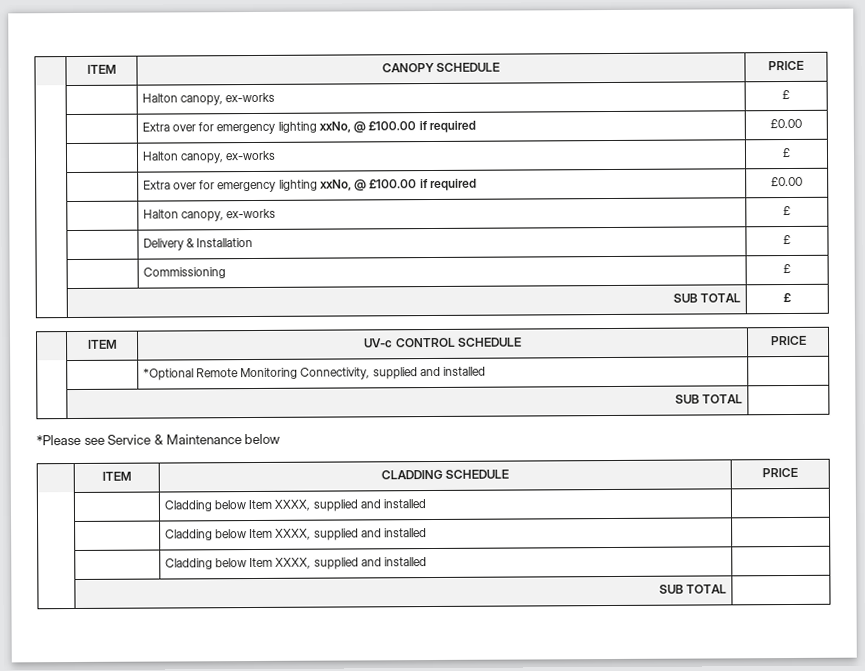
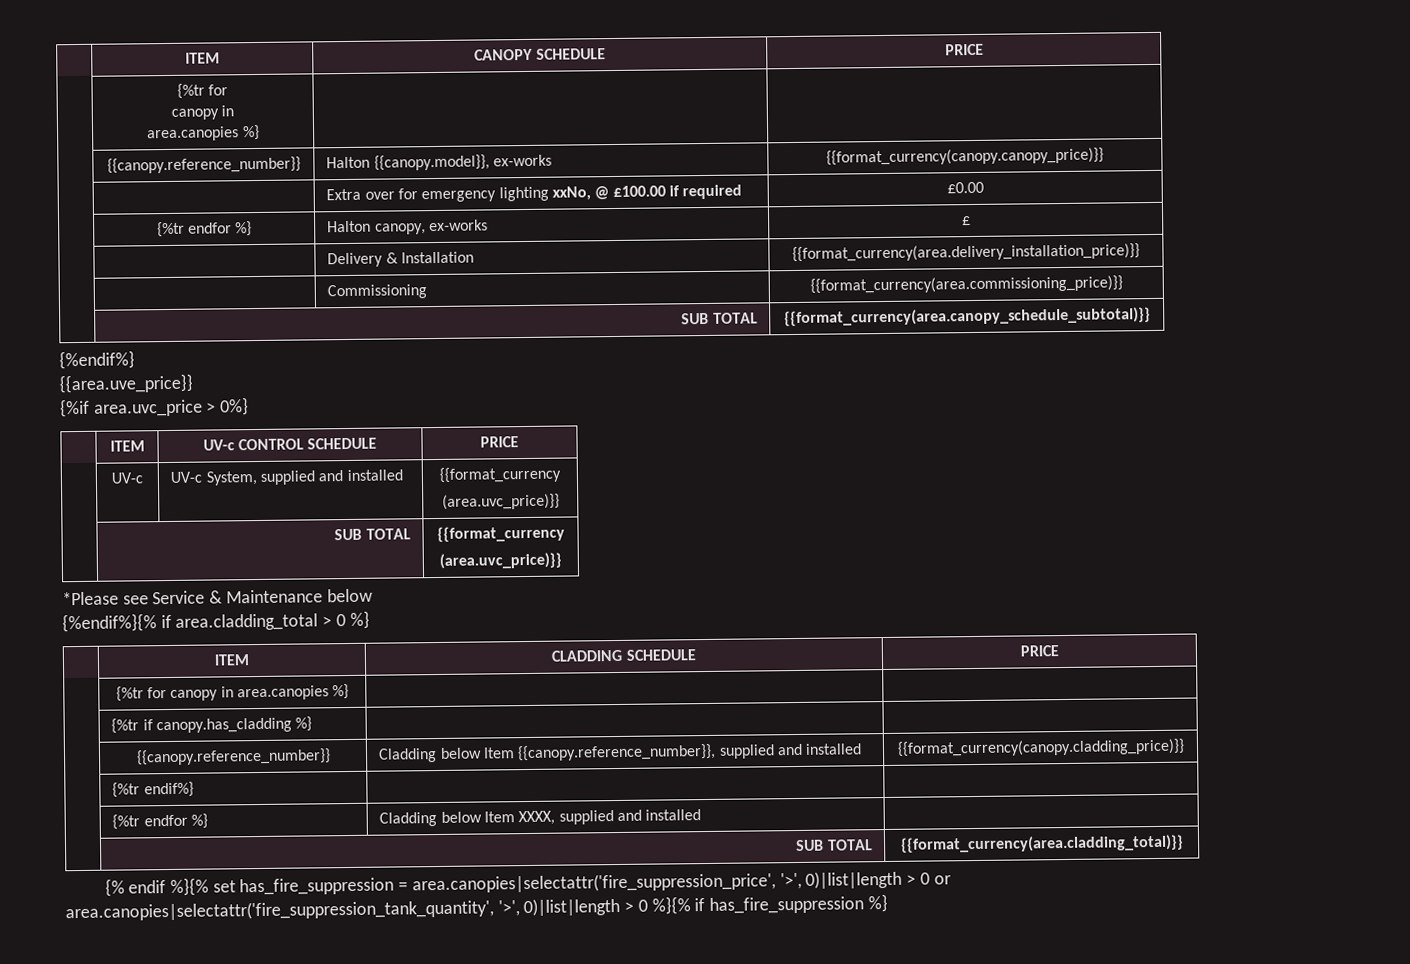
  | ITEM | CANOPY SCHEDULE | PRICE
- | | Halton canopy, ex-works | £
+ | {%tr for
+ canopy in
+ area.canopies %} | |
+ | {{canopy.reference_number}} | Halton {{canopy.model}}, ex-works | {{format_currency(canopy.canopy_price)}}
  | | Extra over for emergency lighting xxNo, @ £100.00 if required | £0.00
- | | Halton canopy, ex-works | £
- | | Extra over for emergency lighting xxNo, @ £100.00 if required | £0.00
- | | Halton canopy, ex-works | £
+ | {%tr endfor %} | Halton canopy, ex-works | £
- | | Delivery & Installation | £
+ | | Delivery & Installation | {{format_currency(area.delivery_installation_price)}}
- | | Commissioning | £
- | SUB TOTAL | £
+ | | Commissioning | {{format_currency(area.commissioning_price)}}
+ | SUB TOTAL | {{format_currency(area.canopy_schedule_subtotal)}}
+ {%endif%}
+ {{area.uve_price}}
+ {%if area.uvc_price > 0%}
- | | *Optional Remote Monitoring Connectivity, supplied and installed |
- | SUB TOTAL |
+ | UV-c | UV-c System, supplied and installed | {{format_currency
+ (area.uvc_price)}}
+ | SUB TOTAL | {{format_currency
+ (area.uvc_price)}}
+ {%endif%}{% if area.cladding_total > 0 %}
  | ITEM | CLADDING SCHEDULE | PRICE
- | | Cladding below Item XXXX, supplied and installed |
- | | Cladding below Item XXXX, supplied and installed |
- | | Cladding below Item XXXX, supplied and installed |
- | SUB TOTAL |
+ | {%tr for canopy in area.canopies %} | |
+ | {%tr if canopy.has_cladding %} | |
+ | {{canopy.reference_number}} | Cladding below Item {{canopy.reference_number}}, supplied and installed | {{format_currency(canopy.cladding_price)}}
+ | {%tr endif%} | |
+ | {%tr endfor %} | Cladding below Item XXXX, supplied and installed |
+ | SUB TOTAL | {{format_currency(area.cladding_total)}}
+ {% endif %}{% set has_fire_suppression = area.canopies|selectattr('fire_suppression_price', '>', 0)|list|length > 0 or area.canopies|selectattr('fire_suppression_tank_quantity', '>', 0)|list|length > 0 %}{% if has_fire_suppression %}

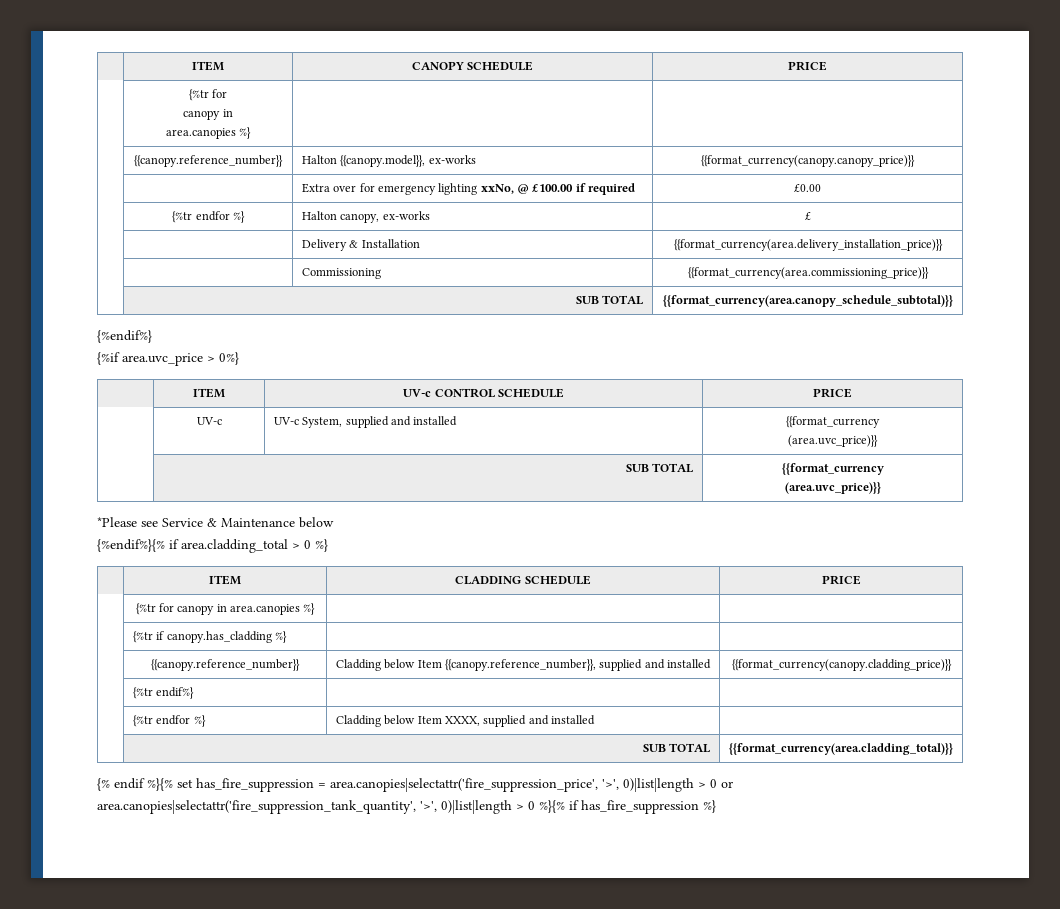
- {{area.uve_price}}

